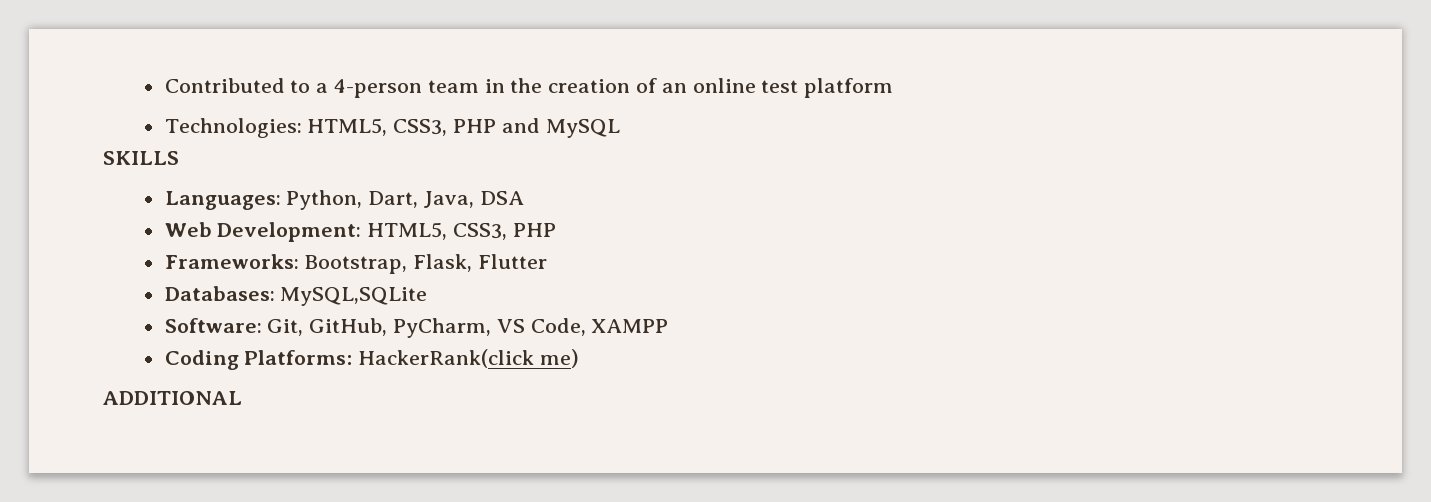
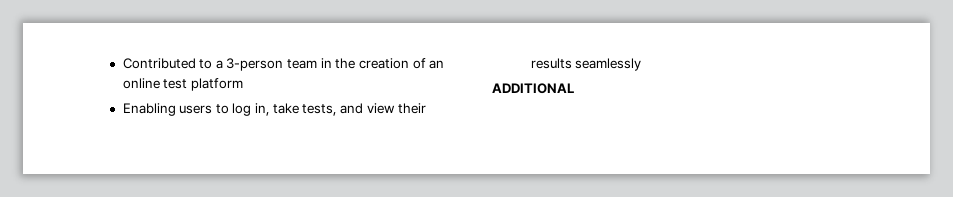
- Contributed to a 4-person team in the creation of an online test platform
+ Contributed to a 3-person team in the creation of an online test platform
- Technologies: HTML5, CSS3, PHP and MySQL
- SKILLS
- Languages: Python, Dart, Java, DSA
- Web Development: HTML5, CSS3, PHP
- Frameworks: Bootstrap, Flask, Flutter
- Databases: MySQL,SQLite
- Software: Git, GitHub, PyCharm, VS Code, XAMPP
- Coding Platforms: HackerRank(click me)
+ Enabling users to log in, take tests, and view their results seamlessly

